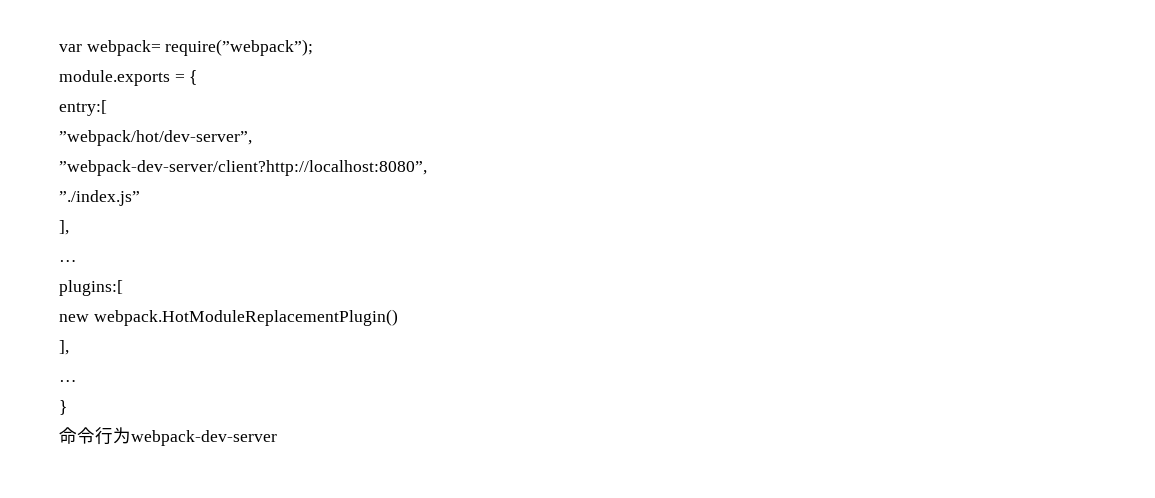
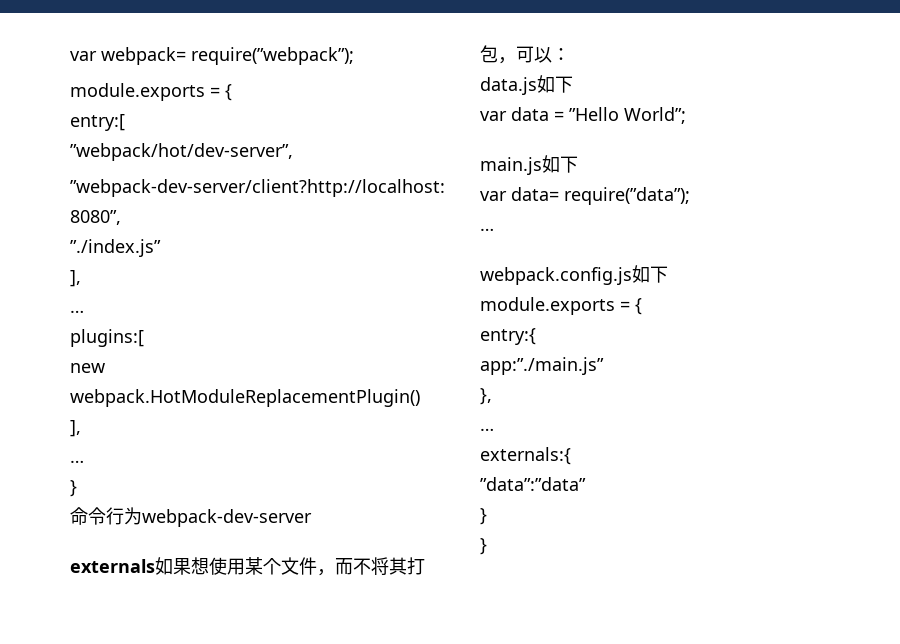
+ externals如果想使用某个文件，而不将其打包，可以：
+ data.js如下
+ var data = ”Hello World”;
+ main.js如下
+ var data= require(”data”);
+ …
+ webpack.config.js如下
+ module.exports = {
+ entry:{
+ app:”./main.js”
+ },
+ …
+ externals:{
+ ”data”:”data”
+ }
+ }

